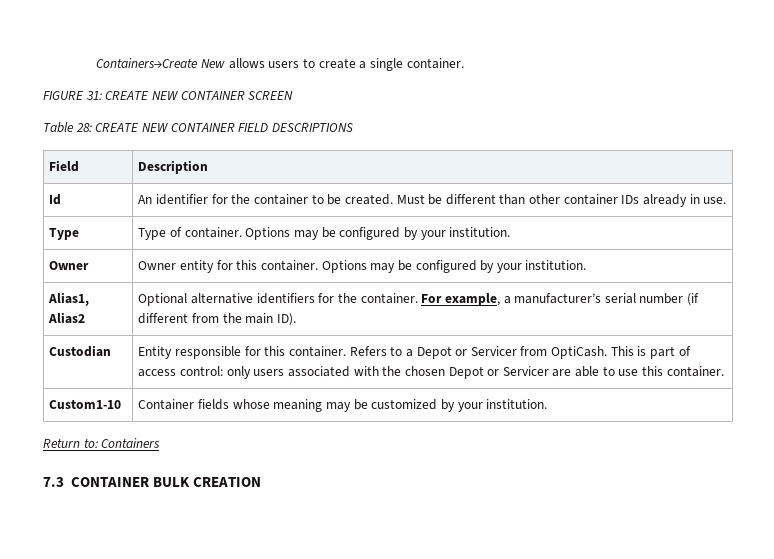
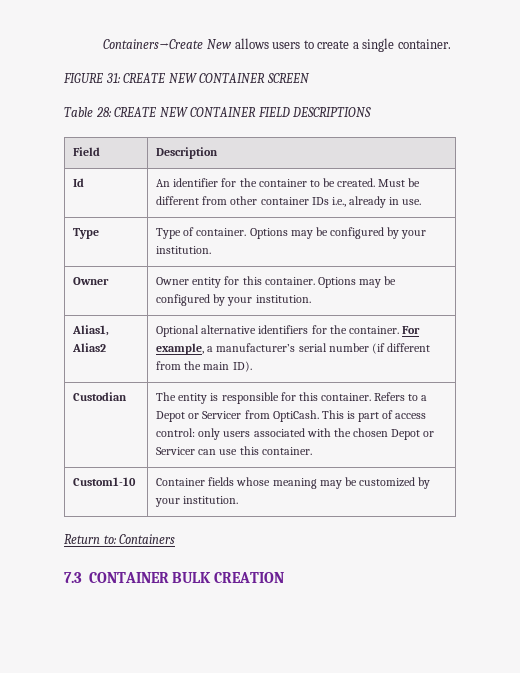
- Id | An identifier for the container to be created. Must be different than other container IDs already in use.
+ Id | An identifier for the container to be created. Must be different from other container IDs i.e., already in use.
- Custodian | Entity responsible for this container. Refers to a Depot or Servicer from OptiCash. This is part of access control: only users associated with the chosen Depot or Servicer are able to use this container.
+ Custodian | The entity is responsible for this container. Refers to a Depot or Servicer from OptiCash. This is part of access control: only users associated with the chosen Depot or Servicer can use this container.

